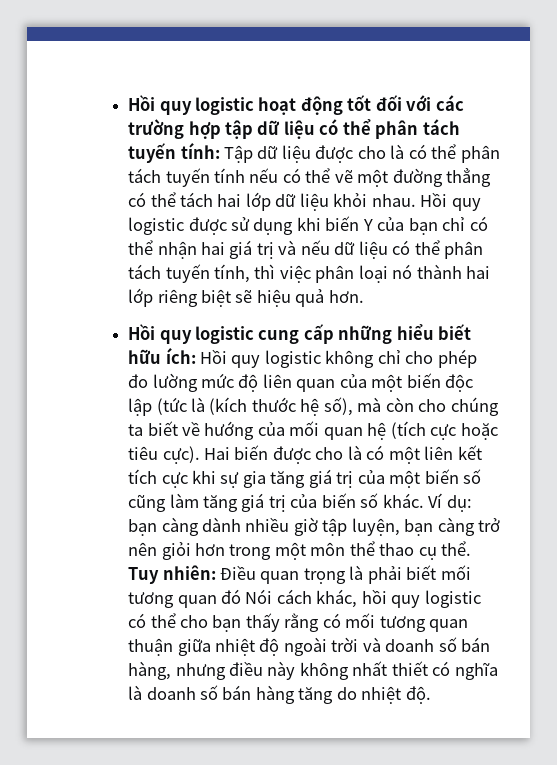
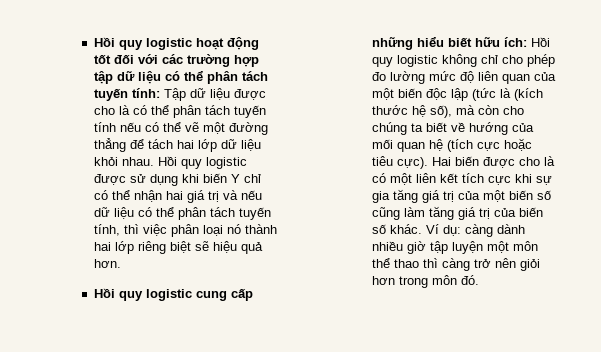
- Hồi quy logistic hoạt động tốt đối với các trường hợp tập dữ liệu có thể phân tách tuyến tính: Tập dữ liệu được cho là có thể phân tách tuyến tính nếu có thể vẽ một đường thẳng có thể tách hai lớp dữ liệu khỏi nhau.
+ Hồi quy logistic hoạt động tốt đối với các trường hợp tập dữ liệu có thể phân tách tuyến tính: Tập dữ liệu được cho là có thể phân tách tuyến tính nếu có thể vẽ một đường thẳng để tách hai lớp dữ liệu khỏi nhau.
- Hồi quy logistic được sử dụng khi biến Y của bạn chỉ có thể nhận hai giá trị và nếu dữ liệu có thể phân tách tuyến tính, thì việc phân loại nó thành hai lớp riêng biệt sẽ hiệu quả hơn.
+ Hồi quy logistic được sử dụng khi biến Y chỉ có thể nhận hai giá trị và nếu dữ liệu có thể phân tách tuyến tính, thì việc phân loại nó thành hai lớp riêng biệt sẽ hiệu quả hơn.
- Ví dụ: bạn càng dành nhiều giờ tập luyện, bạn càng trở nên giỏi hơn trong một môn thể thao cụ thể. Tuy nhiên: Điều quan trọng là phải biết mối tương quan đó Nói cách khác, hồi quy logistic có thể cho bạn thấy rằng có mối tương quan thuận giữa nhiệt độ ngoài trời và doanh số bán hàng, nhưng điều này không nhất thiết có nghĩa là doanh số bán hàng tăng do nhiệt độ.
+ Ví dụ: càng dành nhiều giờ tập luyện một môn thể thao thì càng trở nên giỏi hơn trong môn đó.

